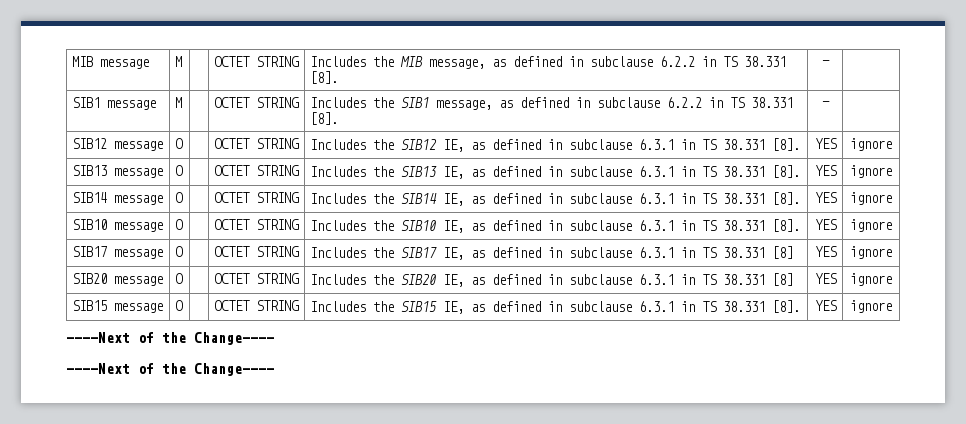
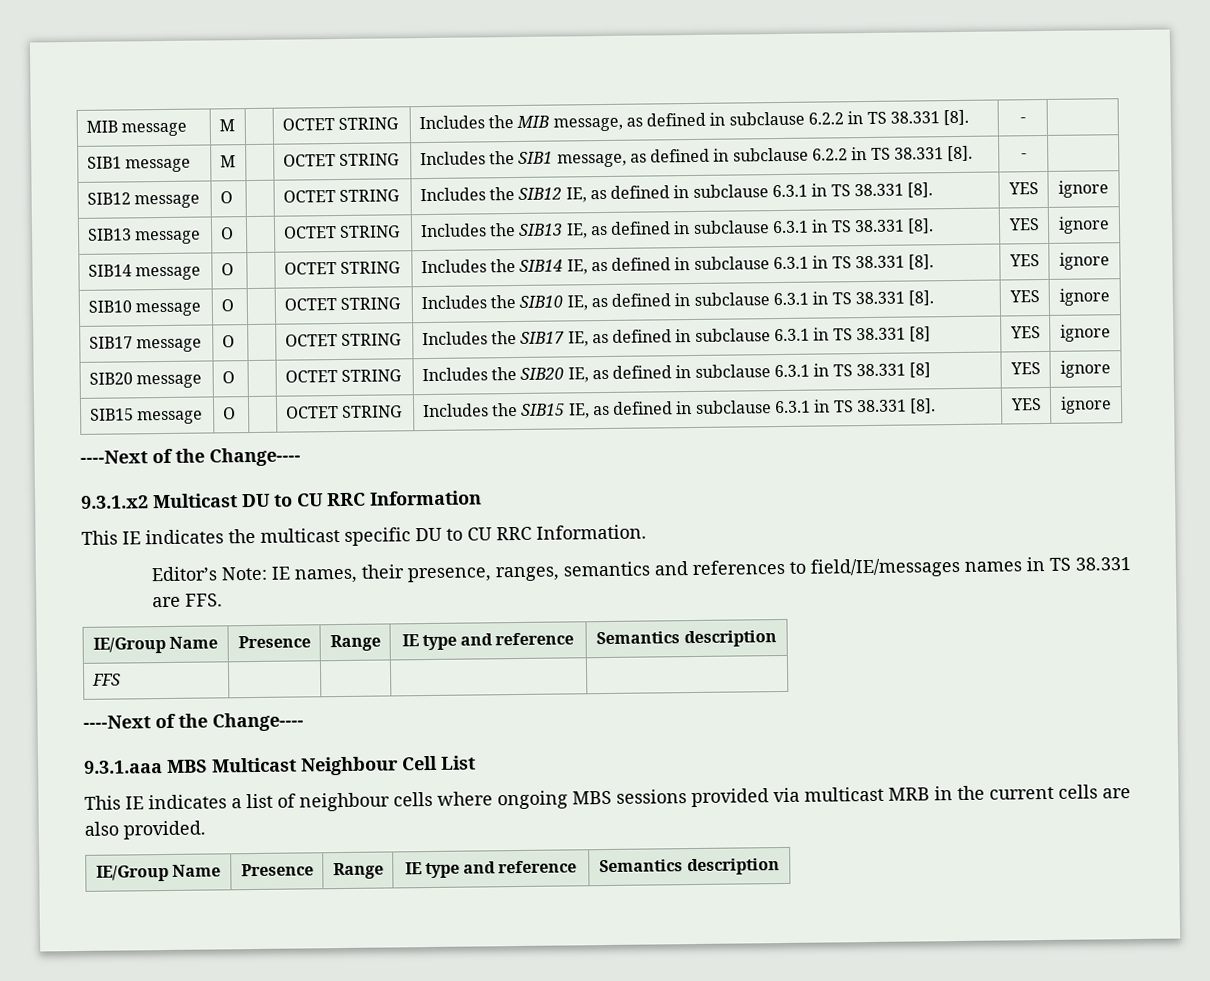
  SIB15 message | O | | OCTET STRING | Includes the SIB15 IE, as defined in subclause 6.3.1 in TS 38.331 [8]. | YES | ignore
  ----Next of the Change----
+ 9.3.1.x2 Multicast DU to CU RRC Information
+ This IE indicates the multicast specific DU to CU RRC Information.
+ Editor’s Note: IE names, their presence, ranges, semantics and references to field/IE/messages names in TS 38.331 are FFS.
+ IE/Group Name | Presence | Range | IE type and reference | Semantics description
+ FFS | | | |
  ----Next of the Change----
+ 9.3.1.aaa MBS Multicast Neighbour Cell List
+ This IE indicates a list of neighbour cells where ongoing MBS sessions provided via multicast MRB in the current cells are also provided.
+ IE/Group Name | Presence | Range | IE type and reference | Semantics description

